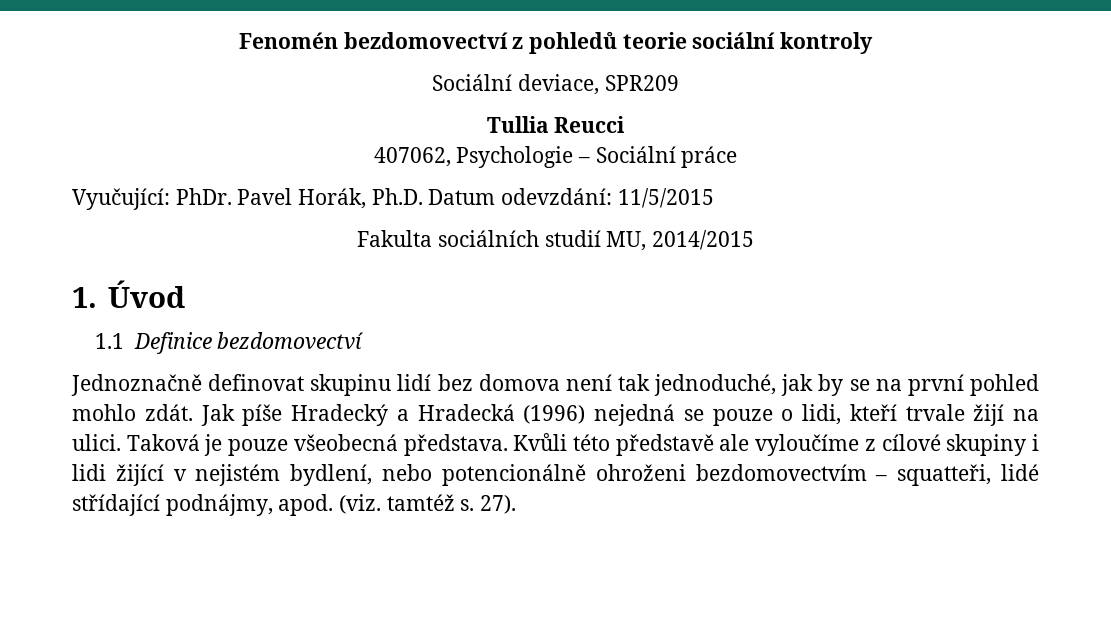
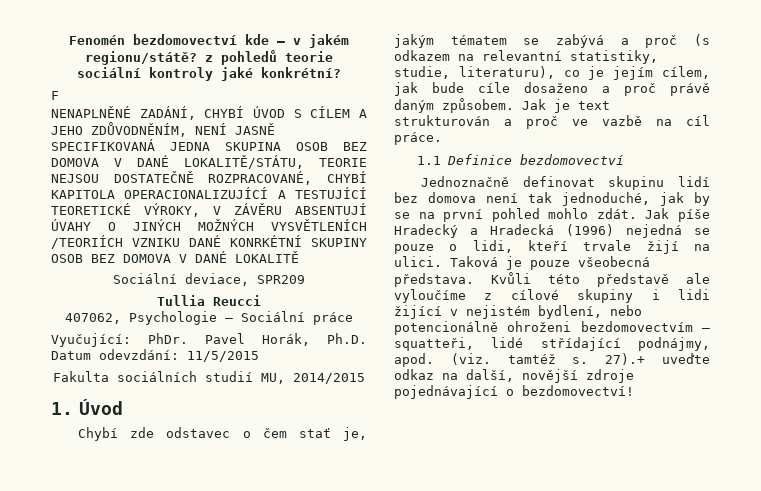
- Fenomén bezdomovectví z pohledů teorie sociální kontroly
+ Fenomén bezdomovectví kde – v jakém regionu/státě? z pohledů teorie sociální kontroly jaké konkrétní?
+ F
+ NENAPLNĚNÉ ZADÁNÍ, CHYBÍ ÚVOD S CÍLEM A JEHO ZDŮVODNĚNÍM, NENÍ JASNĚ SPECIFIKOVANÁ JEDNA SKUPINA OSOB BEZ DOMOVA V DANÉ LOKALITĚ/STÁTU, TEORIE NEJSOU DOSTATEČNĚ ROZPRACOVANÉ, CHYBÍ KAPITOLA OPERACIONALIZUJÍCÍ A TESTUJÍCÍ TEORETICKÉ VÝROKY, V ZÁVĚRU ABSENTUJÍ ÚVAHY O JINÝCH MOŽNÝCH VYSVĚTLENÍCH /TEORIÍCH VZNIKU DANÉ KONRKÉTNÍ SKUPINY OSOB BEZ DOMOVA V DANÉ LOKALITĚ
+ Chybí zde odstavec o čem stať je, jakým tématem se zabývá a proč (s odkazem na relevantní statistiky, studie, literaturu), co je jejím cílem, jak bude cíle dosaženo a proč právě daným způsobem. Jak je text strukturován a proč ve vazbě na cíl práce.
- 27).
+ 27).+ uveďte odkaz na další, novější zdroje pojednávající o bezdomovectví!

